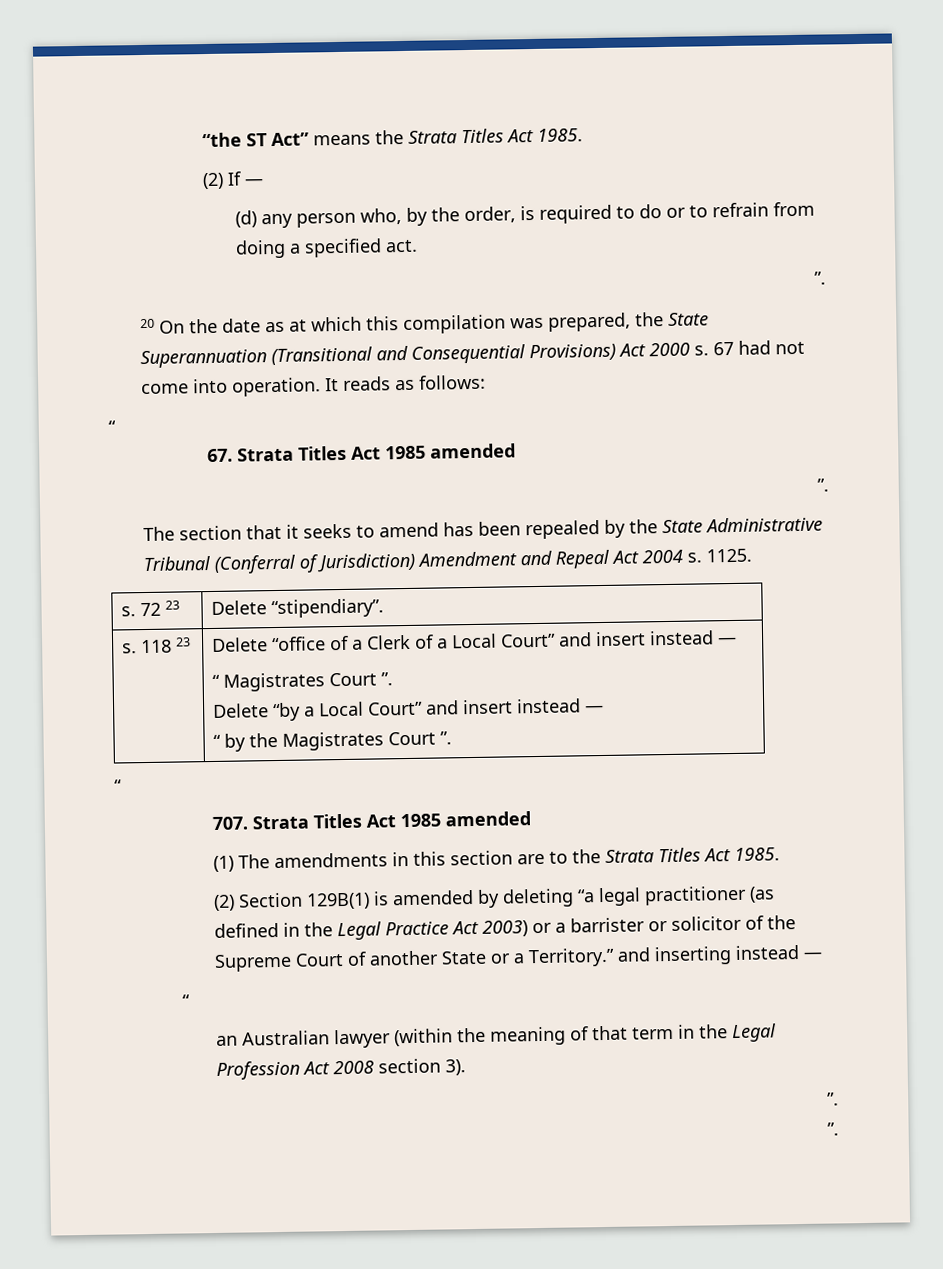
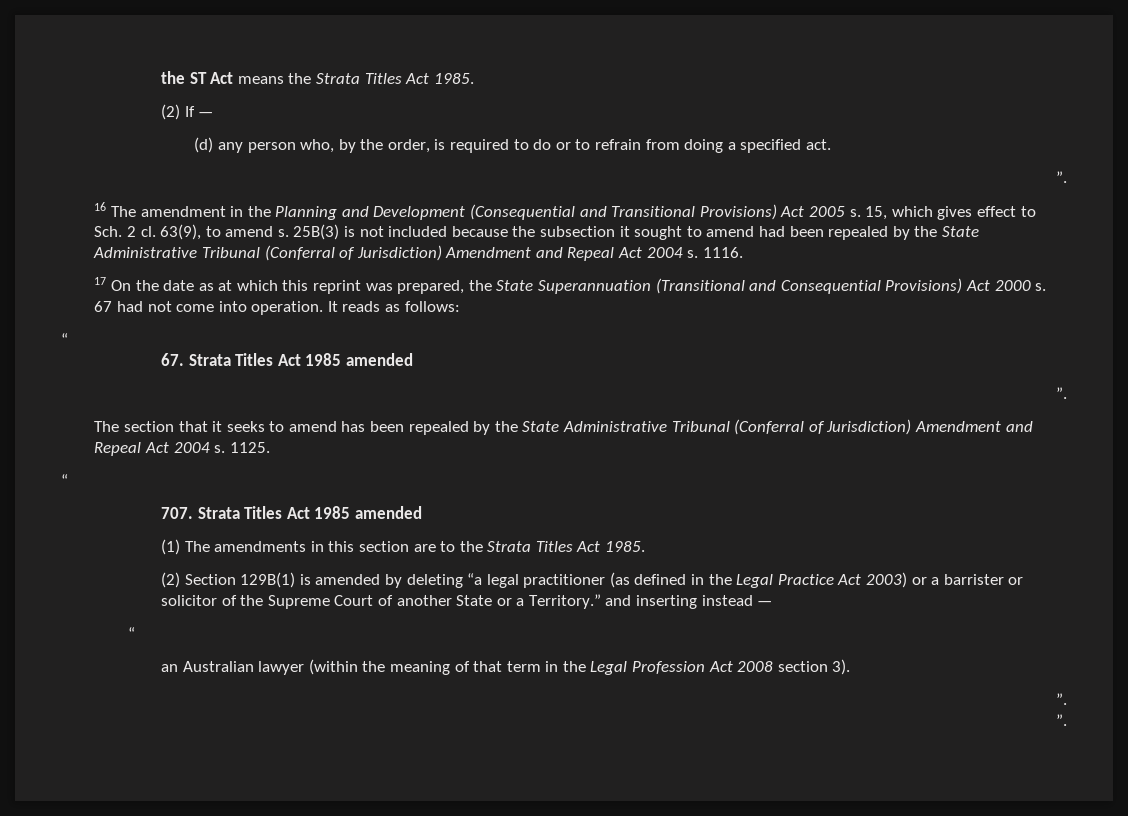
- “the ST Act” means the Strata Titles Act 1985.
+ the ST Act means the Strata Titles Act 1985.
- 20 On the date as at which this compilation was prepared, the State Superannuation (Transitional and Consequential Provisions) Act 2000 s.
+ 16 The amendment in the Planning and Development (Consequential and Transitional Provisions) Act 2005 s. 15, which gives effect to Sch. 2 cl. 63(9), to amend s. 25B(3) is not included because the subsection it sought to amend had been repealed by the State Administrative Tribunal (Conferral of Jurisdiction) Amendment and Repeal Act 2004 s. 1116.
+ 17 On the date as at which this reprint was prepared, the State Superannuation (Transitional and Consequential Provisions) Act 2000 s.
- s. 72 23 | Delete “stipendiary”.
- s. 118 23 | Delete “office of a Clerk of a Local Court” and insert instead —
- “ Magistrates Court ”.
- Delete “by a Local Court” and insert instead —
- “ by the Magistrates Court ”.

